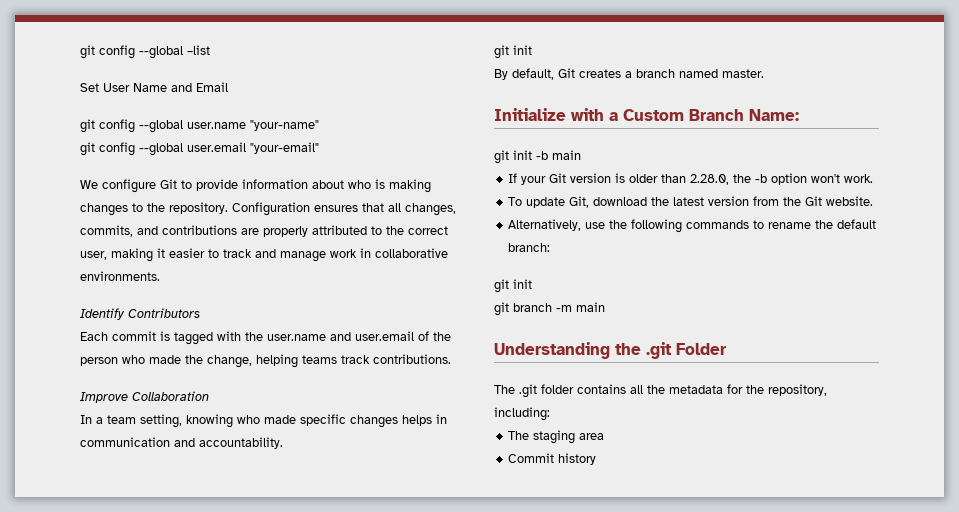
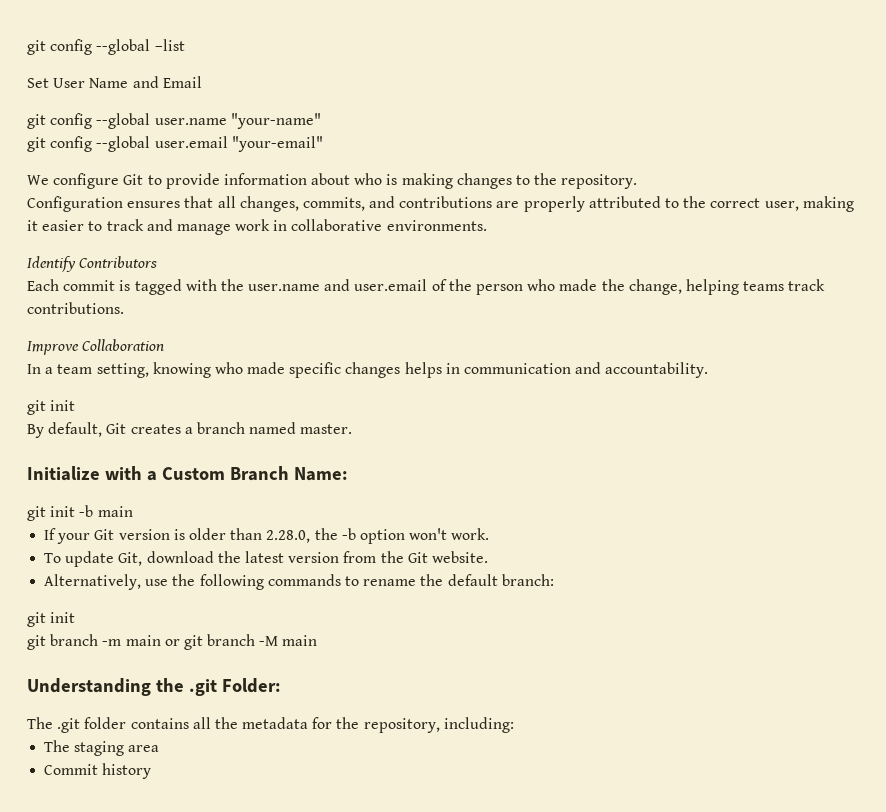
- We configure Git to provide information about who is making changes to the repository. Configuration ensures that all changes, commits, and contributions are properly attributed to the correct user, making it easier to track and manage work in collaborative environments.
+ We configure Git to provide information about who is making changes to the repository.
+ Configuration ensures that all changes, commits, and contributions are properly attributed to the correct user, making it easier to track and manage work in collaborative environments.
- git branch -m main
+ git branch -m main or git branch -M main
- Understanding the .git Folder
+ Understanding the .git Folder:

